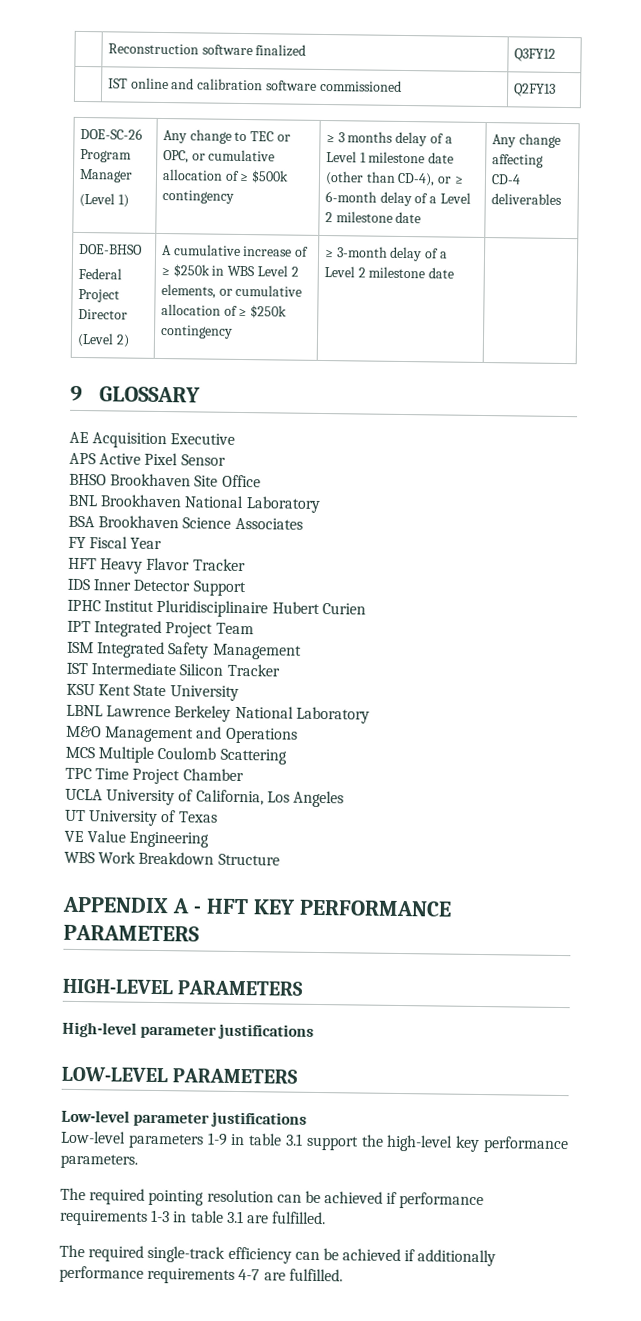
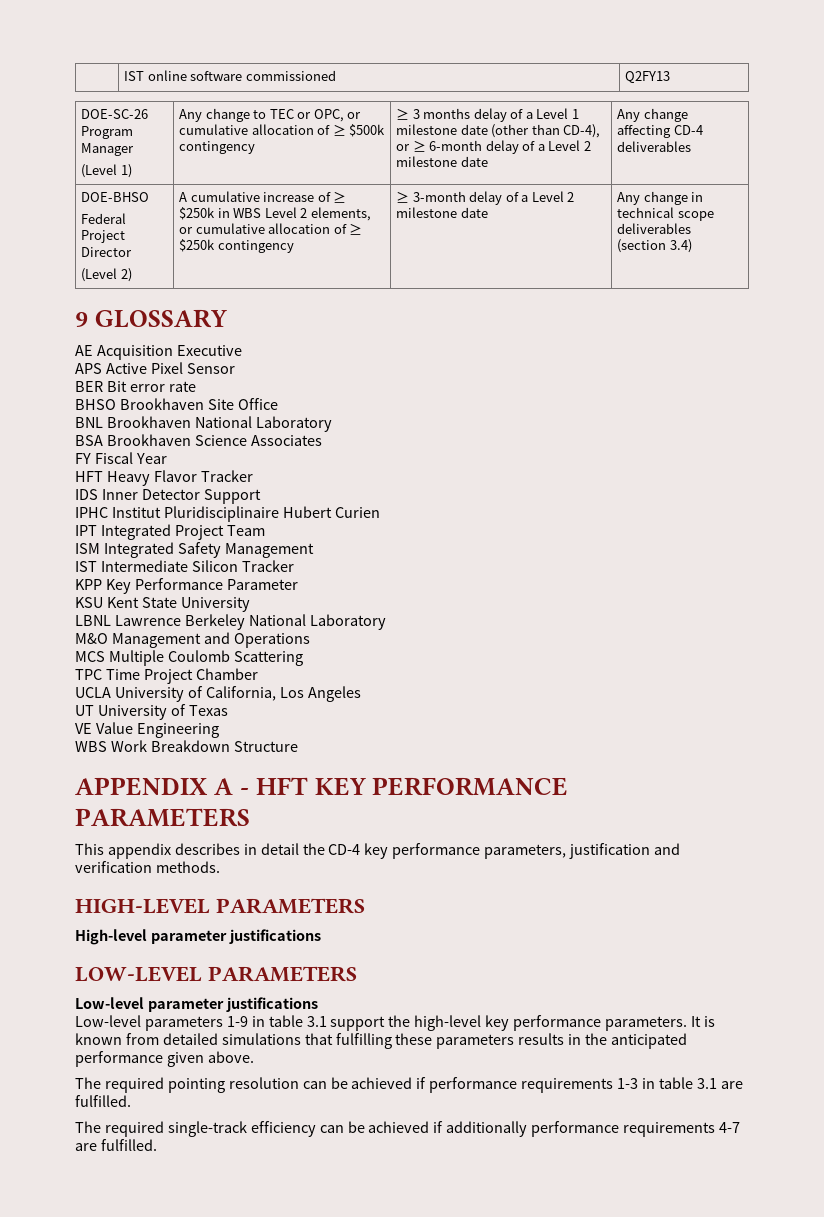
- | Reconstruction software finalized | Q3FY12
- | IST online and calibration software commissioned | Q2FY13
+ | IST online software commissioned | Q2FY13
+ Any change in technical scope deliverables (section 3.4)
+ BER Bit error rate
+ KPP Key Performance Parameter
+ This appendix describes in detail the CD-4 key performance parameters, justification and verification methods.
+ It is known from detailed simulations that fulfilling these parameters results in the anticipated performance given above.

